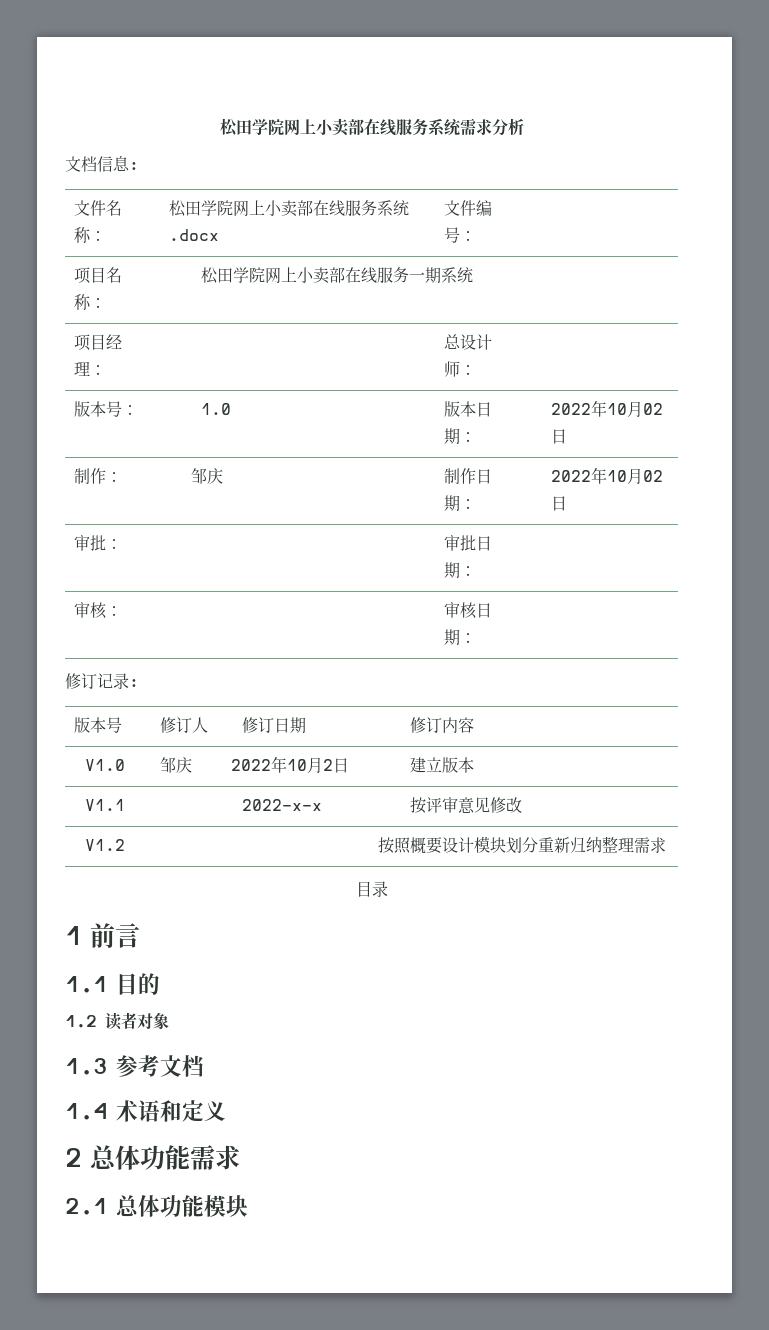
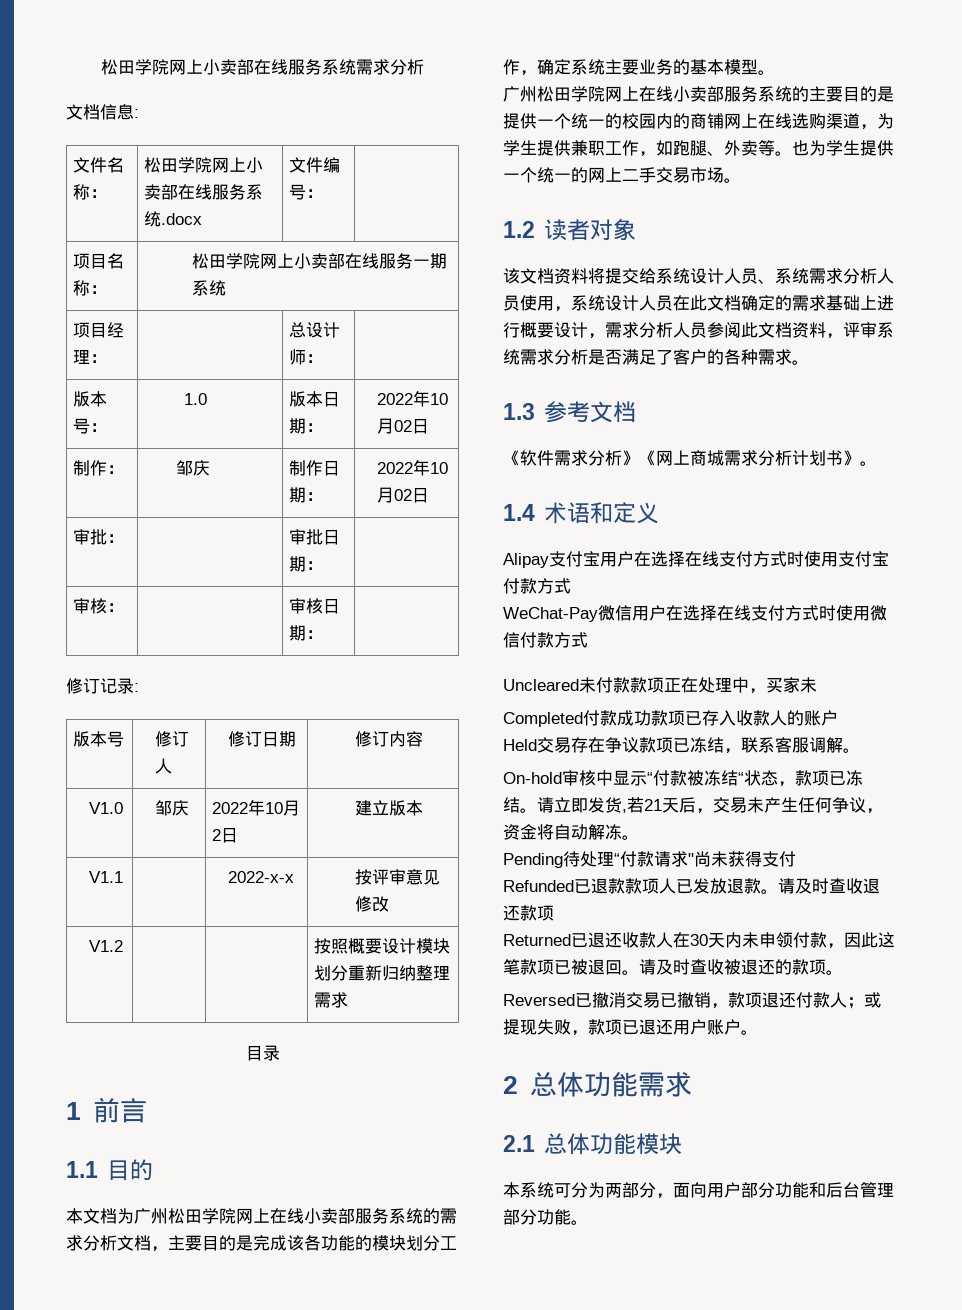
+ 本文档为广州松田学院网上在线小卖部服务系统的需求分析文档，主要目的是完成该各功能的模块划分工作，确定系统主要业务的基本模型。
+ 广州松田学院网上在线小卖部服务系统的主要目的是提供一个统一的校园内的商铺网上在线选购渠道，为学生提供兼职工作，如跑腿、外卖等。也为学生提供一个统一的网上二手交易市场。
  1.2读者对象
+ 该文档资料将提交给系统设计人员、系统需求分析人员使用，系统设计人员在此文档确定的需求基础上进行概要设计，需求分析人员参阅此文档资料，评审系统需求分析是否满足了客户的各种需求。
  1.3参考文档
+ 《软件需求分析》《网上商城需求分析计划书》。
  1.4术语和定义
+ Alipay支付宝用户在选择在线支付方式时使用支付宝付款方式
+ WeChat-Pay微信用户在选择在线支付方式时使用微信付款方式
+ Uncleared未付款款项正在处理中，买家未
+ Completed付款成功款项已存入收款人的账户
+ Held交易存在争议款项已冻结，联系客服调解。
+ On-hold审核中显示“付款被冻结“状态，款项已冻结。请立即发货,若21天后，交易未产生任何争议，资金将自动解冻。
+ Pending待处理“付款请求"尚未获得支付
+ Refunded已退款款项人已发放退款。请及时查收退还款项
+ Returned已退还收款人在30天内未申领付款，因此这笔款项已被退回。请及时查收被退还的款项。
+ Reversed已撤消交易已撤销，款项退还付款人；或提现失败，款项已退还用户账户。
+ 本系统可分为两部分，面向用户部分功能和后台管理部分功能。

